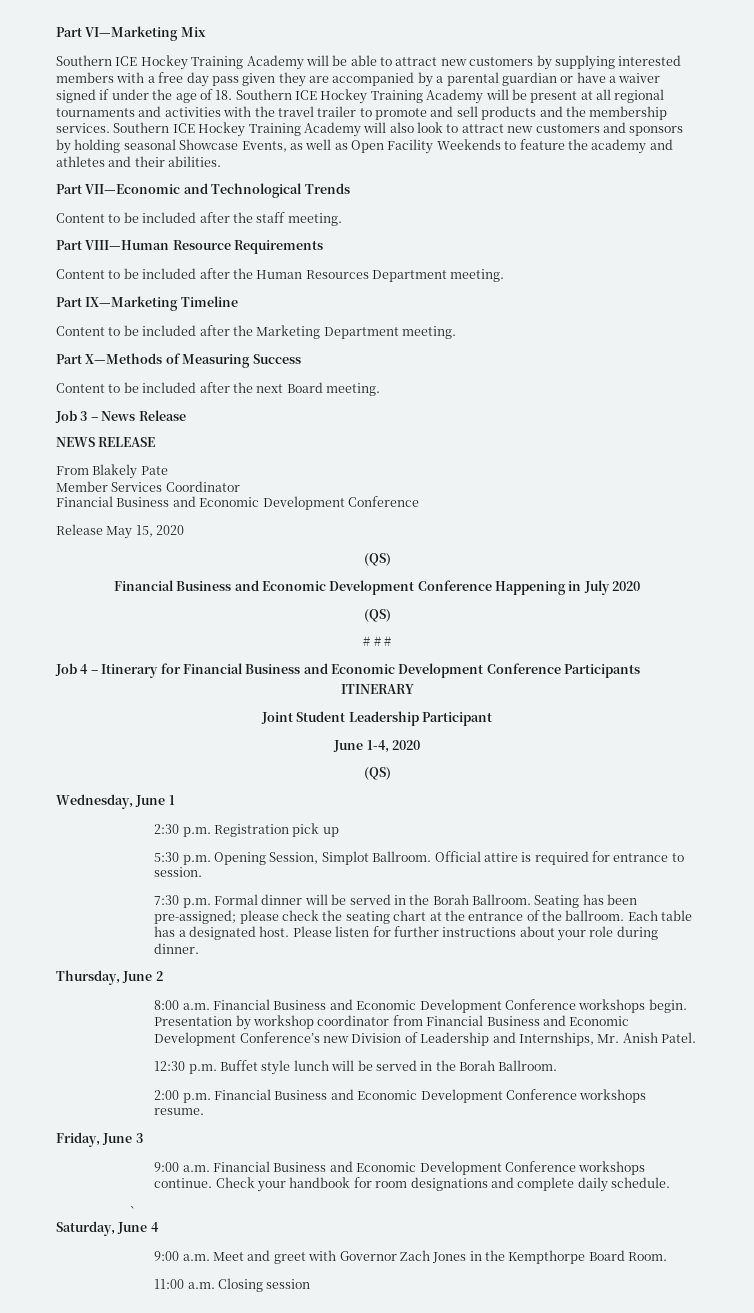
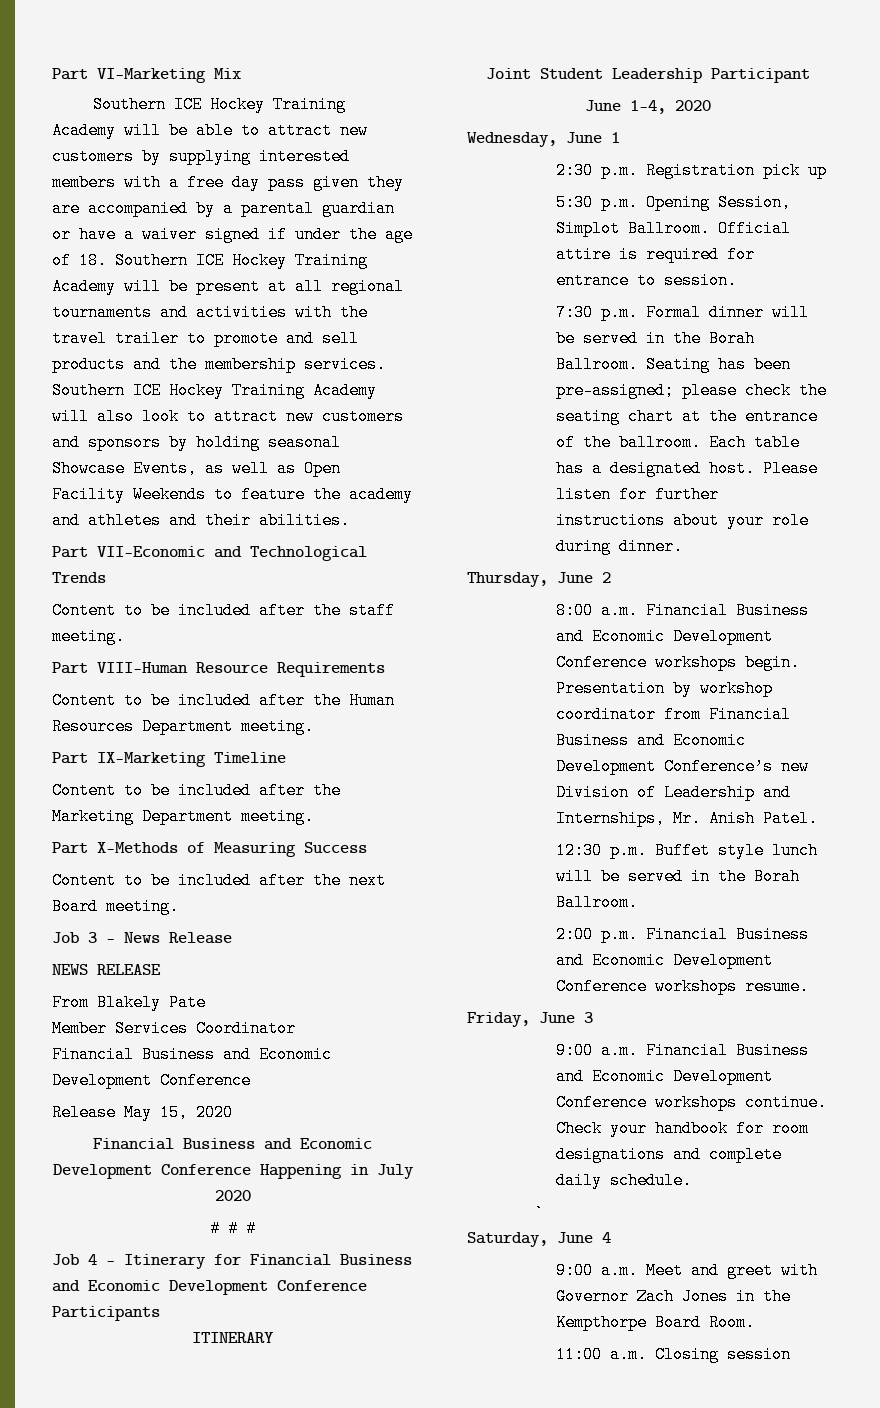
  Release May 15, 2020
- (QS)
  Financial Business and Economic Development Conference Happening in July 2020
- (QS)
  June 1-4, 2020
- (QS)

